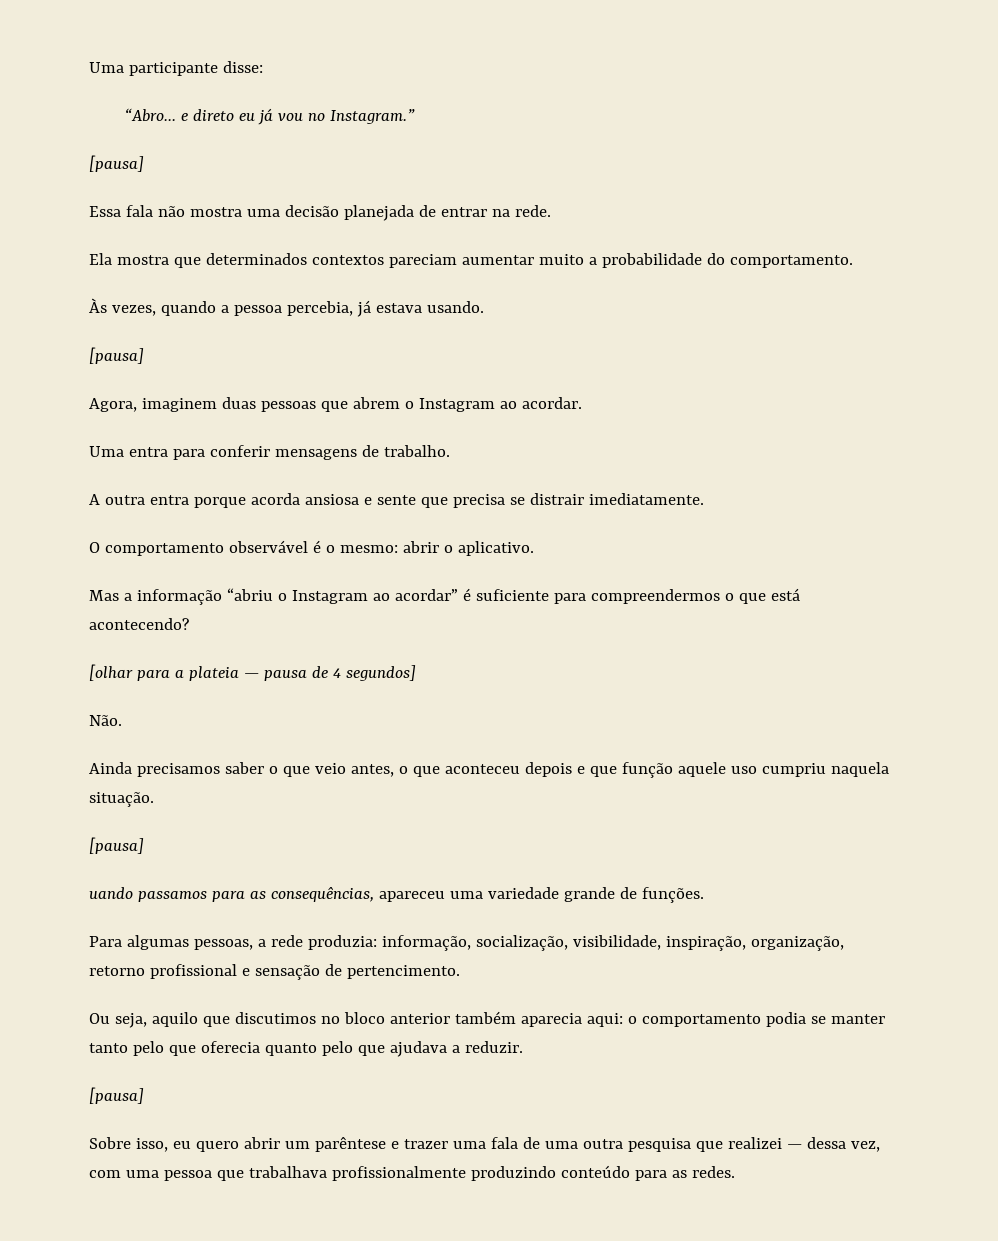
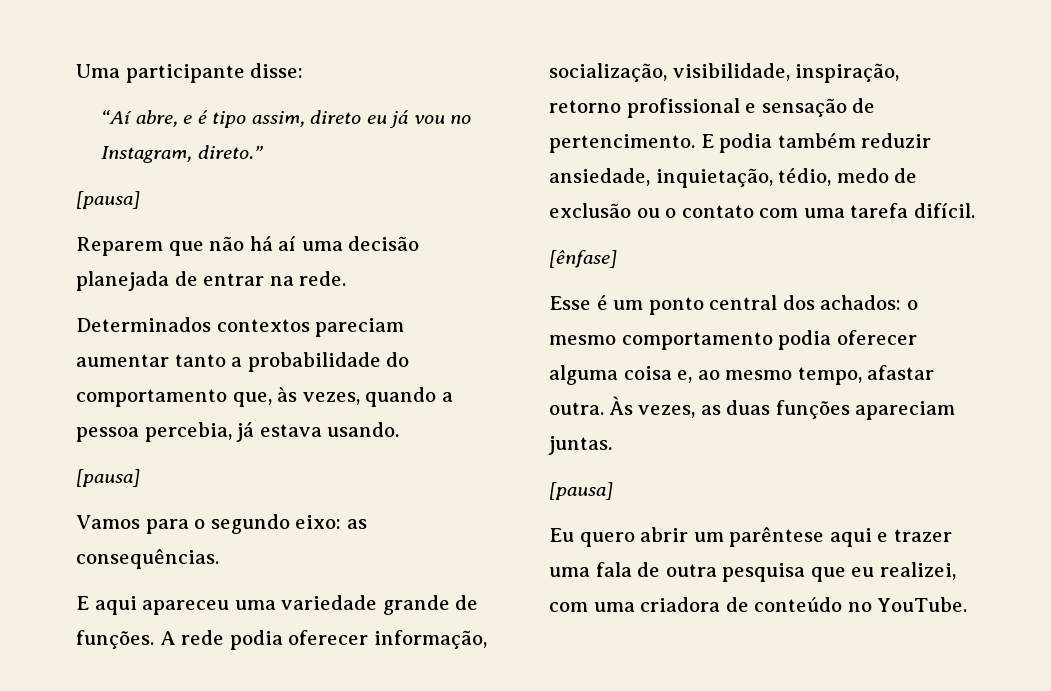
- “Abro... e direto eu já vou no Instagram.”
+ “Aí abre, e é tipo assim, direto eu já vou no Instagram, direto.”
  [pausa]
- Essa fala não mostra uma decisão planejada de entrar na rede.
+ Reparem que não há aí uma decisão planejada de entrar na rede.
- Ela mostra que determinados contextos pareciam aumentar muito a probabilidade do comportamento.
- Às vezes, quando a pessoa percebia, já estava usando.
+ Determinados contextos pareciam aumentar tanto a probabilidade do comportamento que, às vezes, quando a pessoa percebia, já estava usando.
- Agora, imaginem duas pessoas que abrem o Instagram ao acordar.
- Uma entra para conferir mensagens de trabalho.
- A outra entra porque acorda ansiosa e sente que precisa se distrair imediatamente.
- O comportamento observável é o mesmo: abrir o aplicativo.
- Mas a informação “abriu o Instagram ao acordar” é suficiente para compreendermos o que está acontecendo?
- [olhar para a plateia — pausa de 4 segundos]
- Não.
- Ainda precisamos saber o que veio antes, o que aconteceu depois e que função aquele uso cumpriu naquela situação.
+ Vamos para o segundo eixo: as consequências.
+ E aqui apareceu uma variedade grande de funções. A rede podia oferecer informação, socialização, visibilidade, inspiração, retorno profissional e sensação de pertencimento. E podia também reduzir ansiedade, inquietação, tédio, medo de exclusão ou o contato com uma tarefa difícil.
+ [ênfase]
+ Esse é um ponto central dos achados: o mesmo comportamento podia oferecer alguma coisa e, ao mesmo tempo, afastar outra. Às vezes, as duas funções apareciam juntas.
  [pausa]
- uando passamos para as consequências, apareceu uma variedade grande de funções.
- Para algumas pessoas, a rede produzia: informação, socialização, visibilidade, inspiração, organização, retorno profissional e sensação de pertencimento.
- Ou seja, aquilo que discutimos no bloco anterior também aparecia aqui: o comportamento podia se manter tanto pelo que oferecia quanto pelo que ajudava a reduzir.
- [pausa]
- Sobre isso, eu quero abrir um parêntese e trazer uma fala de uma outra pesquisa que realizei — dessa vez, com uma pessoa que trabalhava profissionalmente produzindo conteúdo para as redes.
+ Eu quero abrir um parêntese aqui e trazer uma fala de outra pesquisa que eu realizei, com uma criadora de conteúdo no YouTube.

